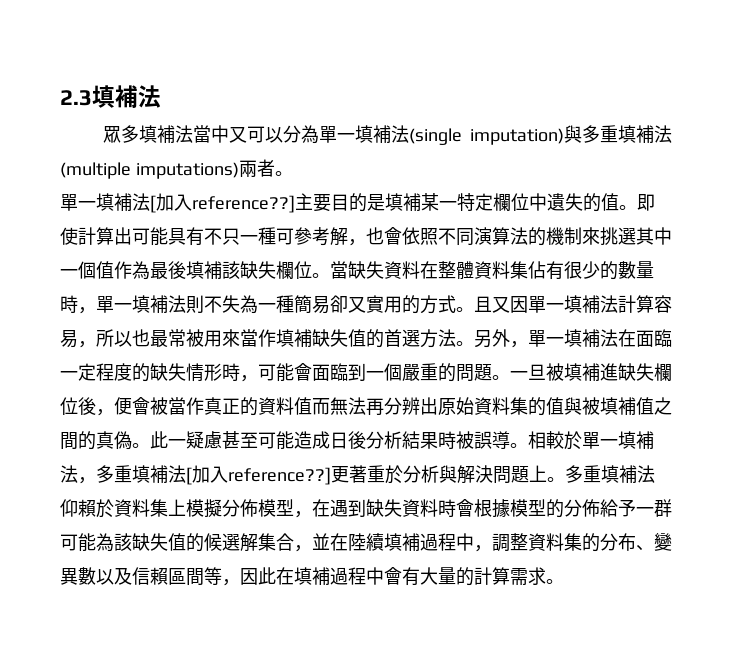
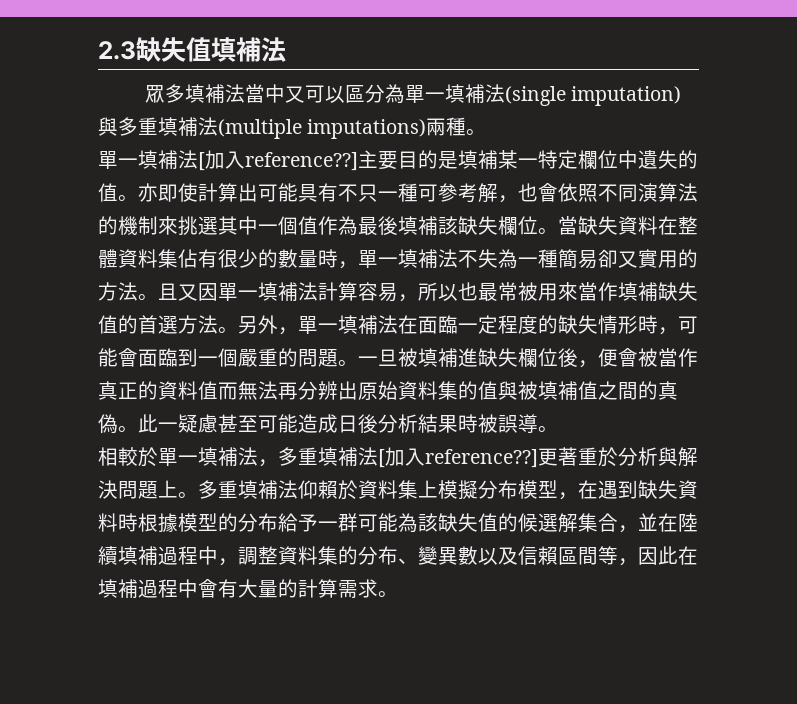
- 2.3填補法
+ 2.3缺失值填補法
- 眾多填補法當中又可以分為單一填補法(single imputation)與多重填補法(multiple imputations)兩者。
+ 眾多填補法當中又可以區分為單一填補法(single imputation)與多重填補法(multiple imputations)兩種。
- 即使計算出可能具有不只一種可參考解，也會依照不同演算法的機制來挑選其中一個值作為最後填補該缺失欄位。
+ 亦即使計算出可能具有不只一種可參考解，也會依照不同演算法的機制來挑選其中一個值作為最後填補該缺失欄位。
- 當缺失資料在整體資料集佔有很少的數量時，單一填補法則不失為一種簡易卻又實用的方式。
+ 當缺失資料在整體資料集佔有很少的數量時，單一填補法不失為一種簡易卻又實用的方法。
- 此一疑慮甚至可能造成日後分析結果時被誤導。相較於單一填補法，多重填補法[加入reference??]
+ 此一疑慮甚至可能造成日後分析結果時被誤導。
+ 相較於單一填補法，多重填補法[加入reference??]
- 多重填補法仰賴於資料集上模擬分佈模型，在遇到缺失資料時會根據模型的分佈給予一群可能為該缺失值的候選解集合，並在陸續填補過程中，調整資料集的分布、變異數以及信賴區間等，因此在填補過程中會有大量的計算需求。
+ 多重填補法仰賴於資料集上模擬分布模型，在遇到缺失資料時根據模型的分布給予一群可能為該缺失值的候選解集合，並在陸續填補過程中，調整資料集的分布、變異數以及信賴區間等，因此在填補過程中會有大量的計算需求。

